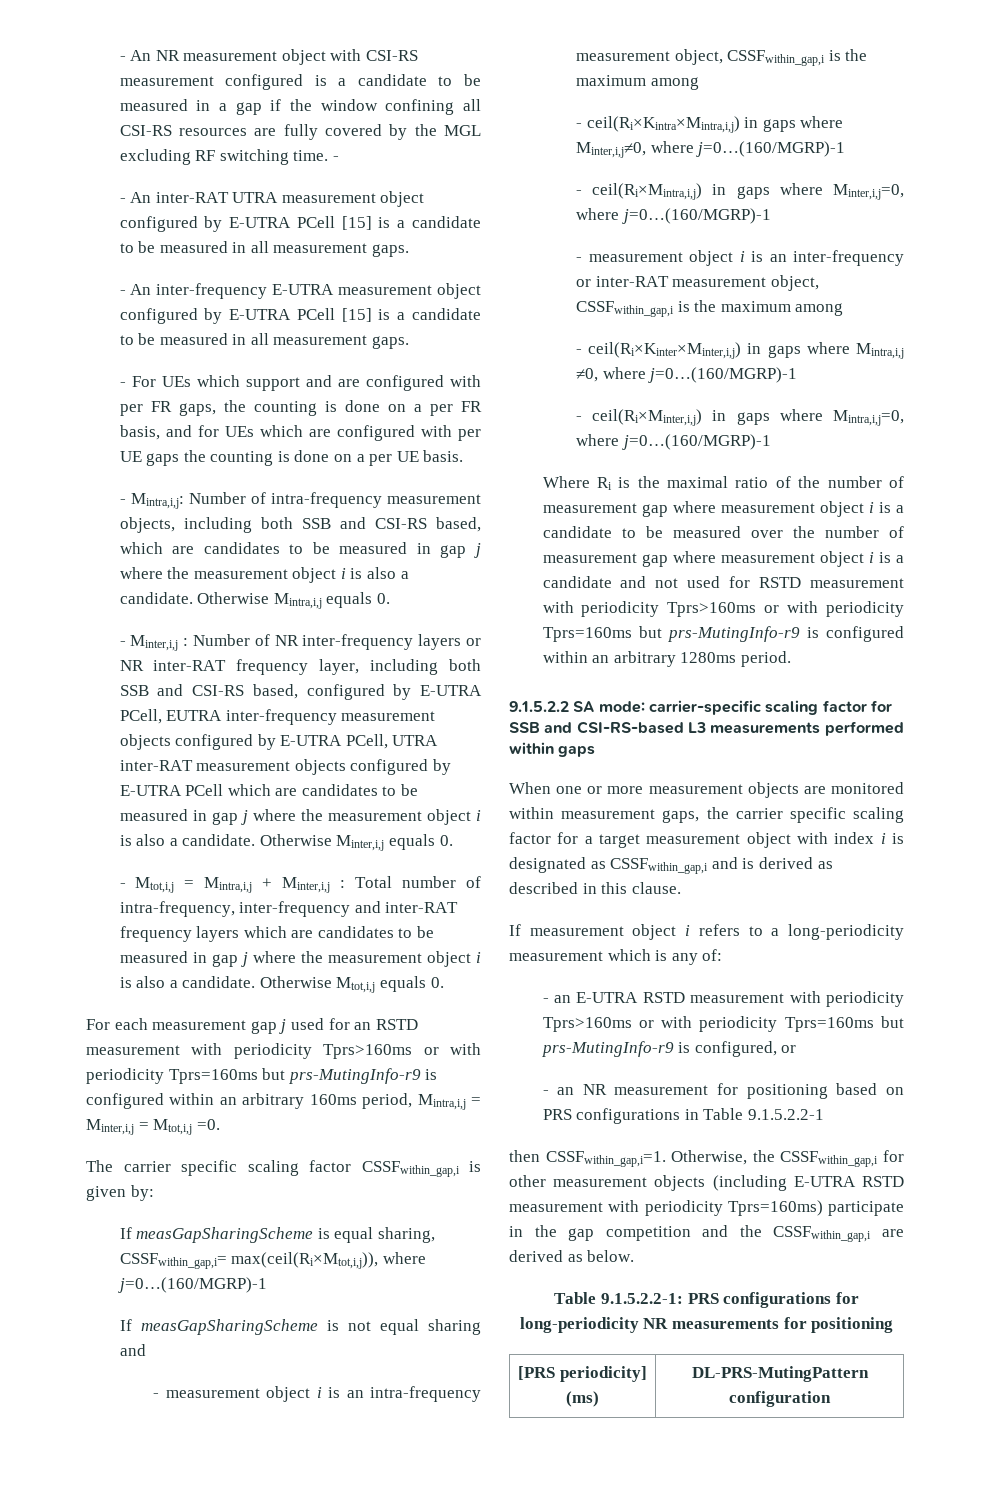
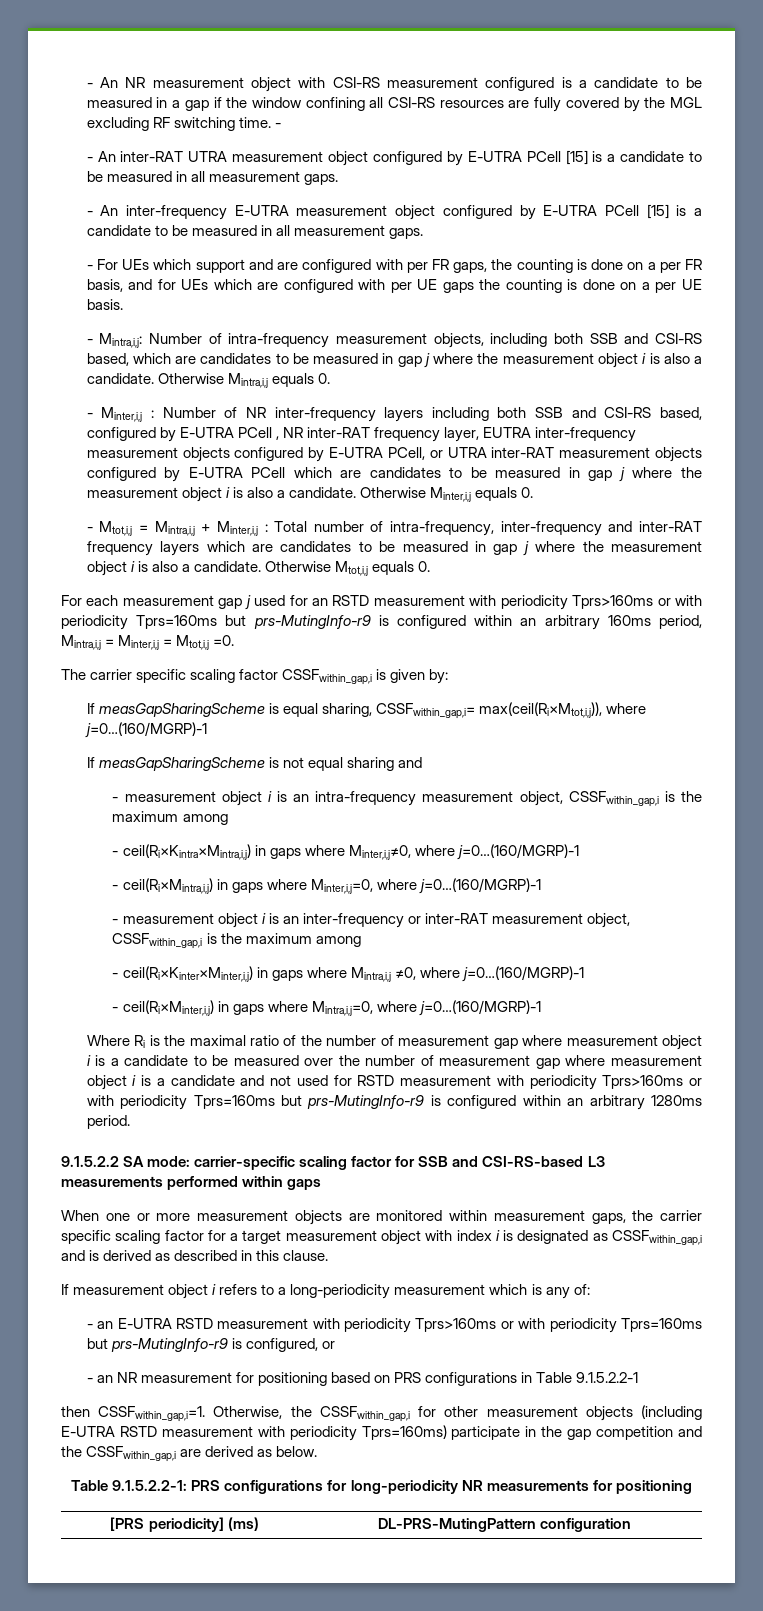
- - Minter,i,j : Number of NR inter-frequency layers or NR inter-RAT frequency layer, including both SSB and CSI-RS based, configured by E-UTRA PCell, EUTRA inter-frequency measurement objects configured by E-UTRA PCell, UTRA inter-RAT measurement objects configured by E-UTRA PCell which are candidates to be measured in gap j where the measurement object i is also a candidate.
+ - Minter,i,j : Number of NR inter-frequency layers including both SSB and CSI-RS based, configured by E-UTRA PCell , NR inter-RAT frequency layer, EUTRA inter-frequency measurement objects configured by E-UTRA PCell, or UTRA inter-RAT measurement objects configured by E-UTRA PCell which are candidates to be measured in gap j where the measurement object i is also a candidate.

